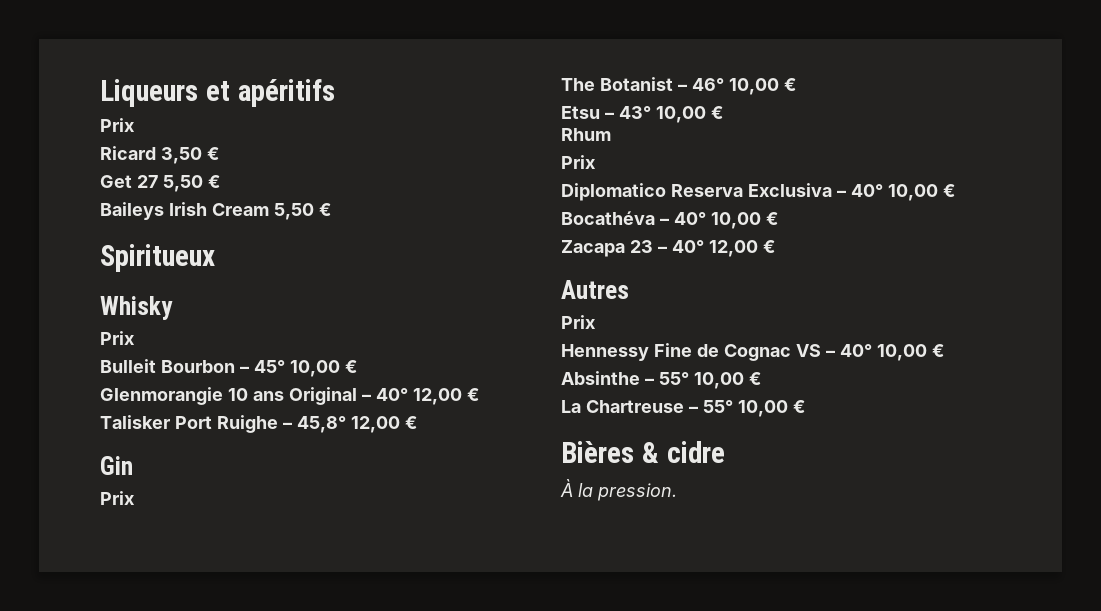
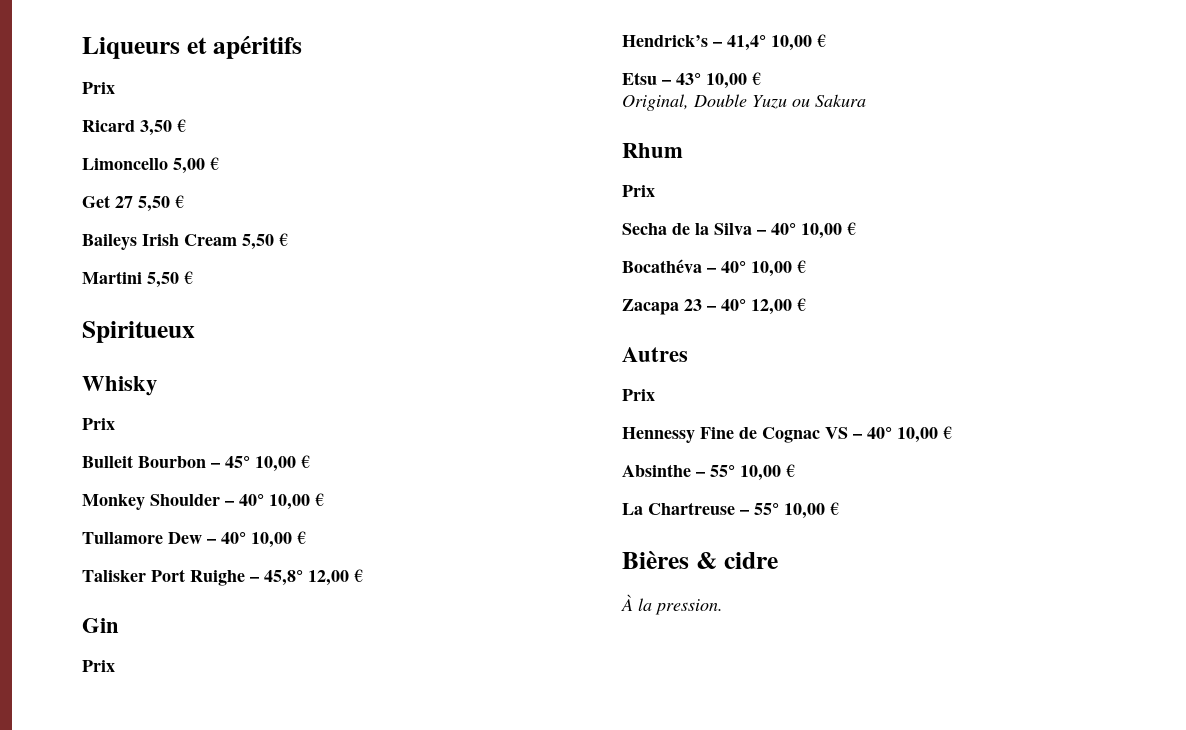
+ Limoncello 5,00 €
+ Martini 5,50 €
- Glenmorangie 10 ans Original – 40° 12,00 €
+ Monkey Shoulder – 40° 10,00 €
+ Tullamore Dew – 40° 10,00 €
- The Botanist – 46° 10,00 €
+ Hendrick’s – 41,4° 10,00 €
+ Original, Double Yuzu ou Sakura
  Rhum
  Prix
- Diplomatico Reserva Exclusiva – 40° 10,00 €
+ Secha de la Silva – 40° 10,00 €

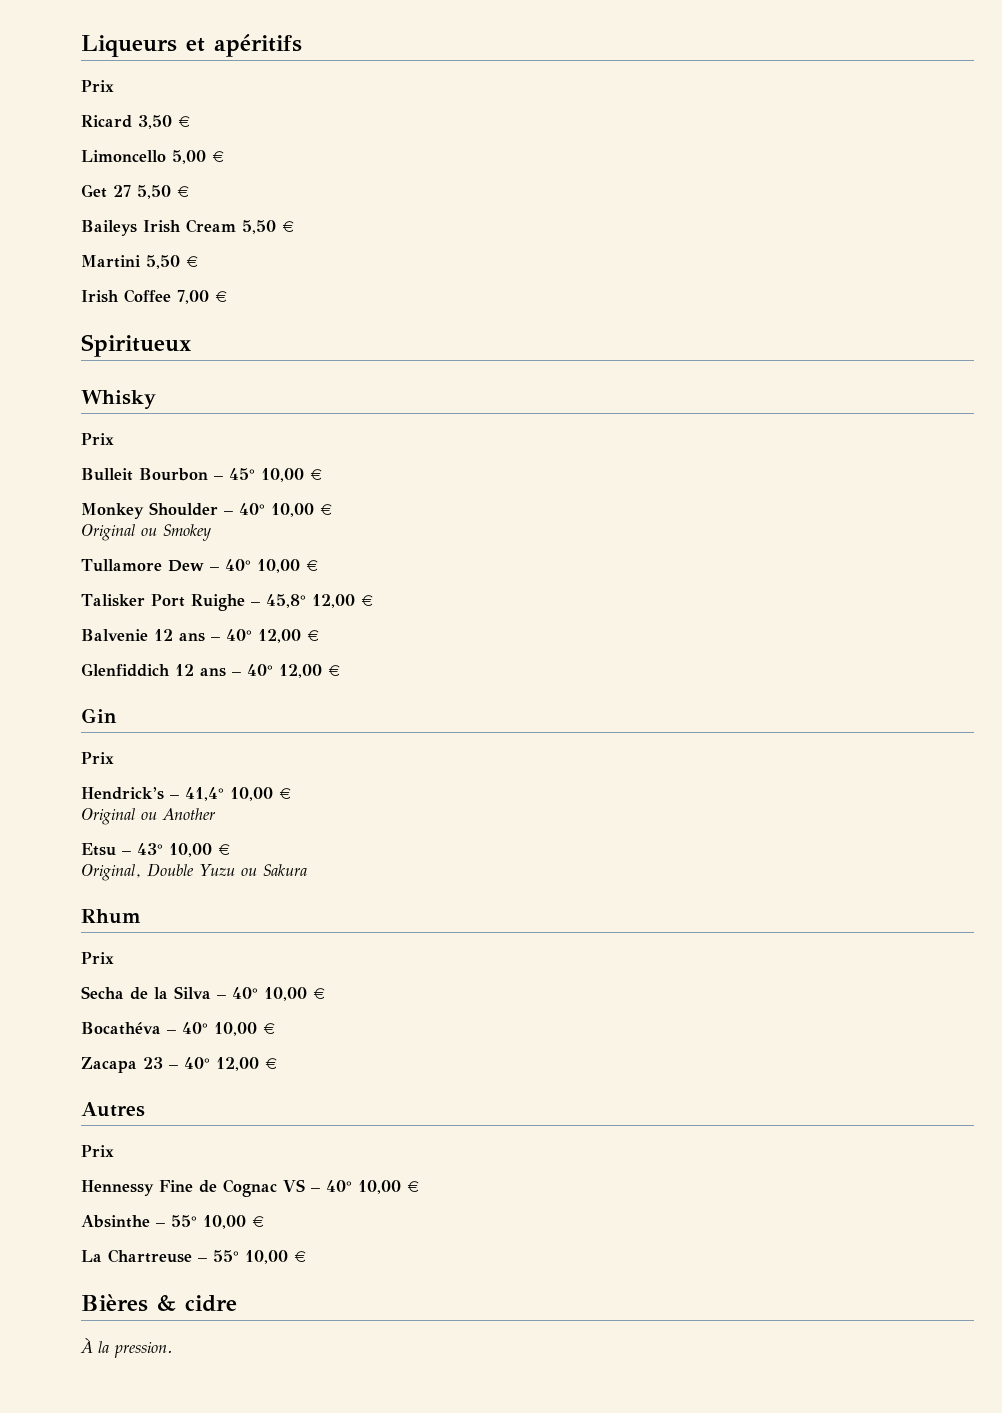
+ Irish Coffee 7,00 €
+ Original ou Smokey
+ Balvenie 12 ans – 40° 12,00 €
+ Glenfiddich 12 ans – 40° 12,00 €
+ Original ou Another

